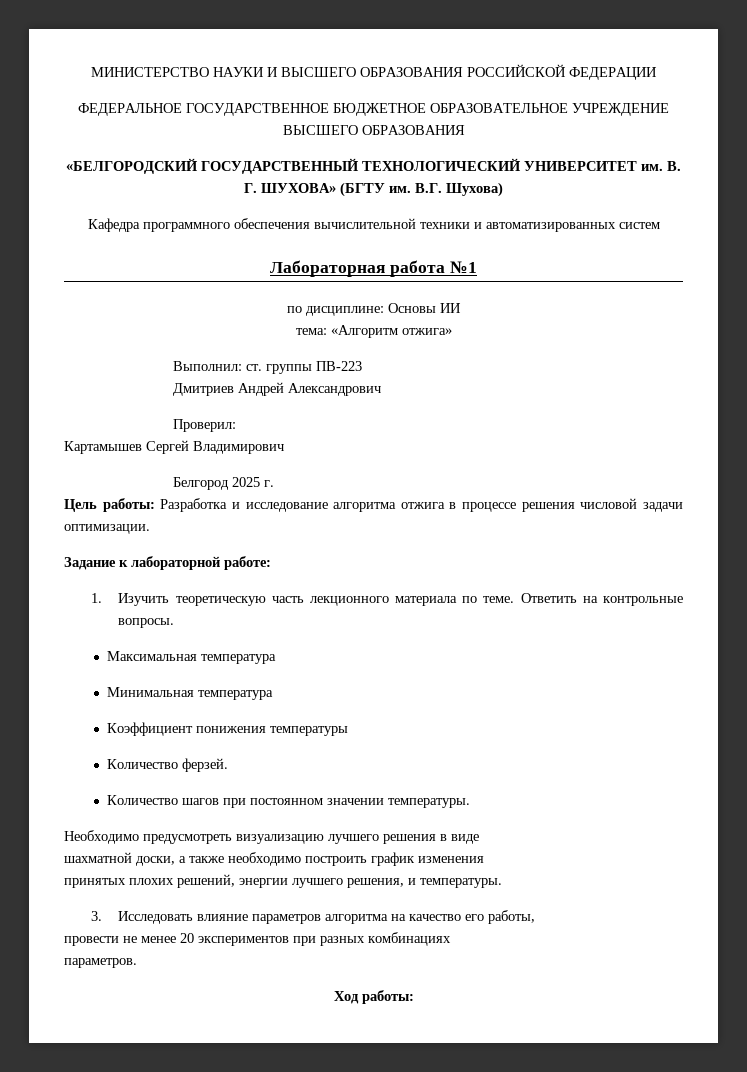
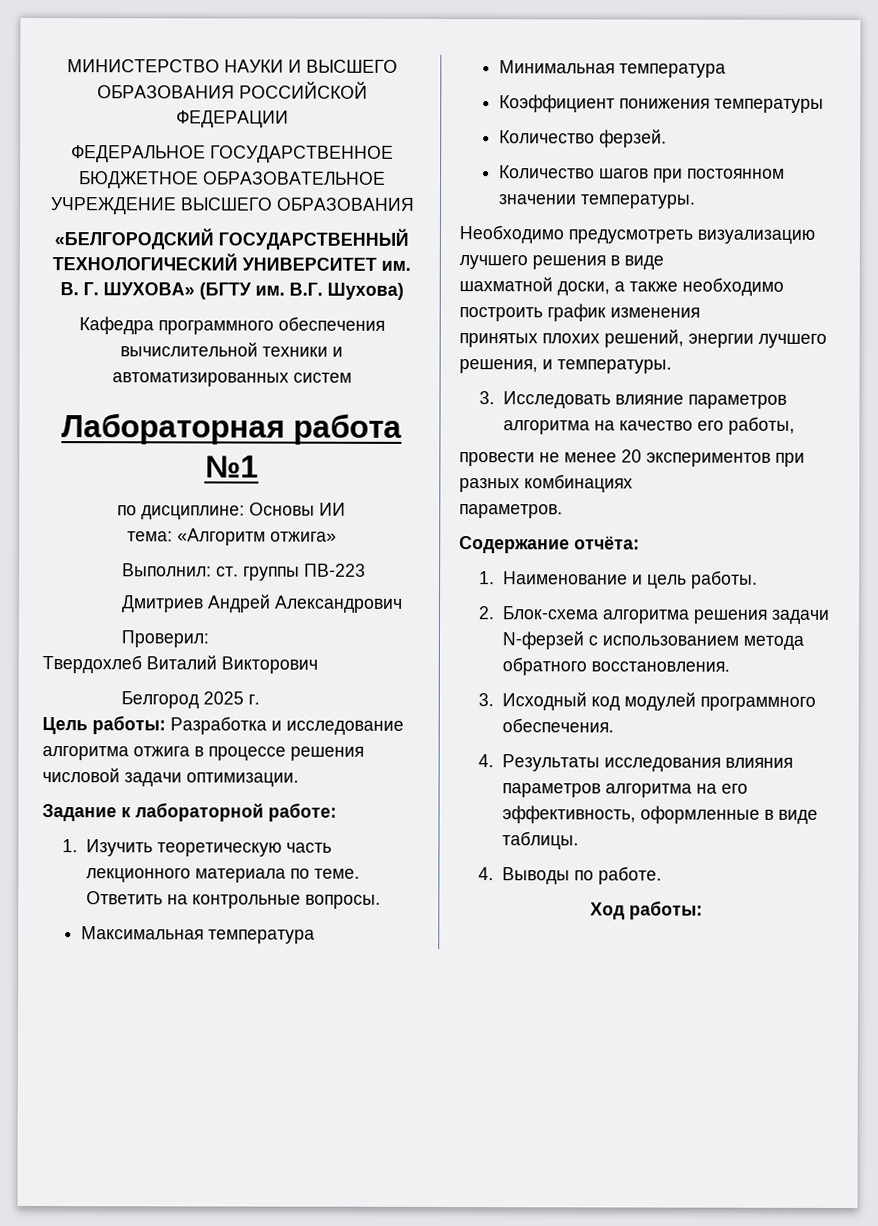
- Картамышев Сергей Владимирович
+ Твердохлеб Виталий Викторович
+ Содержание отчёта:
+ 1. Наименование и цель работы.
+ 2. Блок-схема алгоритма решения задачи N-ферзей с использованием метода обратного восстановления.
+ 3. Исходный код модулей программного обеспечения.
+ 4. Результаты исследования влияния параметров алгоритма на его эффективность, оформленные в виде таблицы.
+ 4. Выводы по работе.

